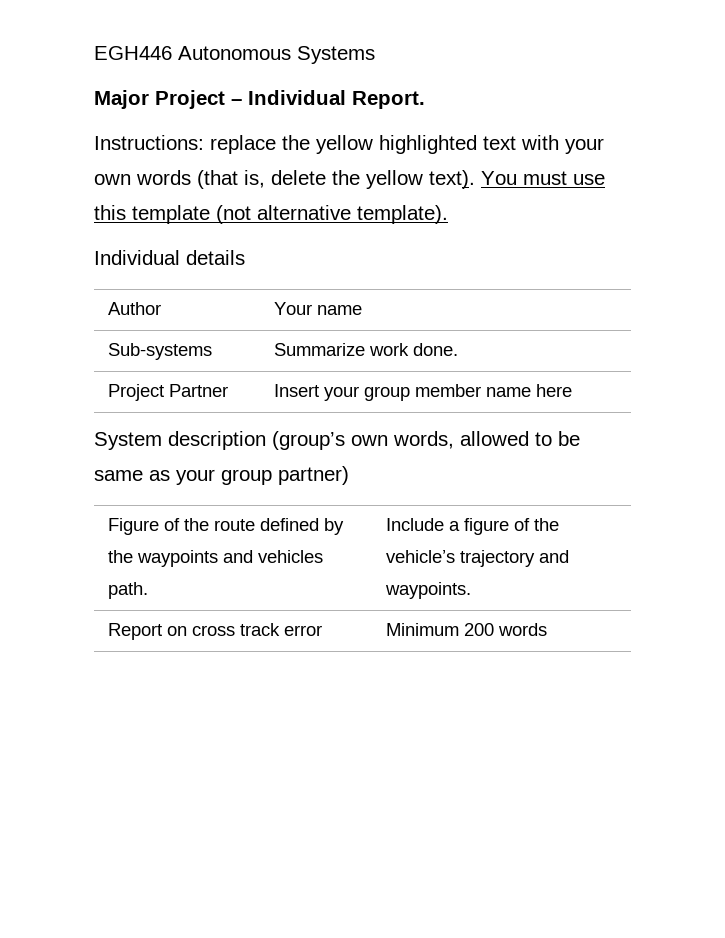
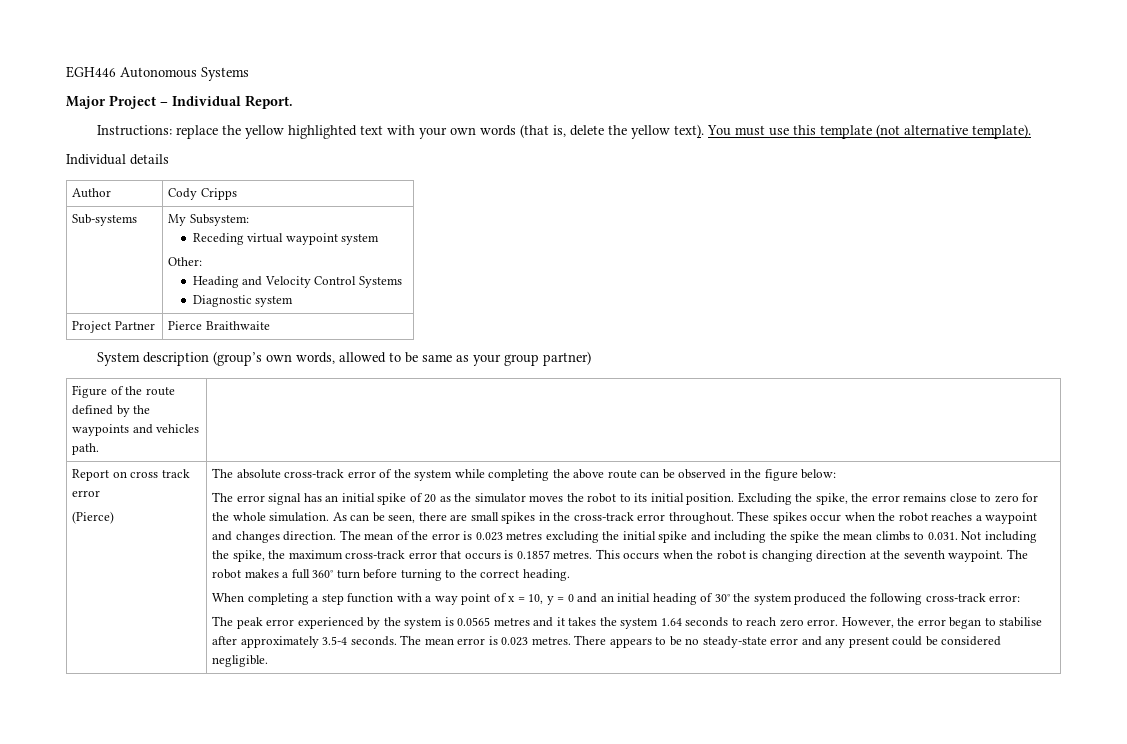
- Author | Your name
+ Author | Cody Cripps
- Sub-systems | Summarize work done.
- Project Partner | Insert your group member name here
+ Sub-systems | My Subsystem:
+ Receding virtual waypoint system
+ Other:
+ Heading and Velocity Control Systems
+ Diagnostic system
+ Project Partner | Pierce Braithwaite
- Figure of the route defined by the waypoints and vehicles path. | Include a figure of the vehicle’s trajectory and waypoints.
+ Figure of the route defined by the waypoints and vehicles path. |
- Minimum 200 words
+ (Pierce) | The absolute cross-track error of the system while completing the above route can be observed in the figure below:
+ The error signal has an initial spike of 20 as the simulator moves the robot to its initial position. Excluding the spike, the error remains close to zero for the whole simulation. As can be seen, there are small spikes in the cross-track error throughout. These spikes occur when the robot reaches a waypoint and changes direction. The mean of the error is 0.023 metres excluding the initial spike and including the spike the mean climbs to 0.031. Not including the spike, the maximum cross-track error that occurs is 0.1857 metres. This occurs when the robot is changing direction at the seventh waypoint. The robot makes a full 360° turn before turning to the correct heading.
+ When completing a step function with a way point of x = 10, y = 0 and an initial heading of 30° the system produced the following cross-track error:
+ The peak error experienced by the system is 0.0565 metres and it takes the system 1.64 seconds to reach zero error. However, the error began to stabilise after approximately 3.5-4 seconds. The mean error is 0.023 metres. There appears to be no steady-state error and any present could be considered negligible.

